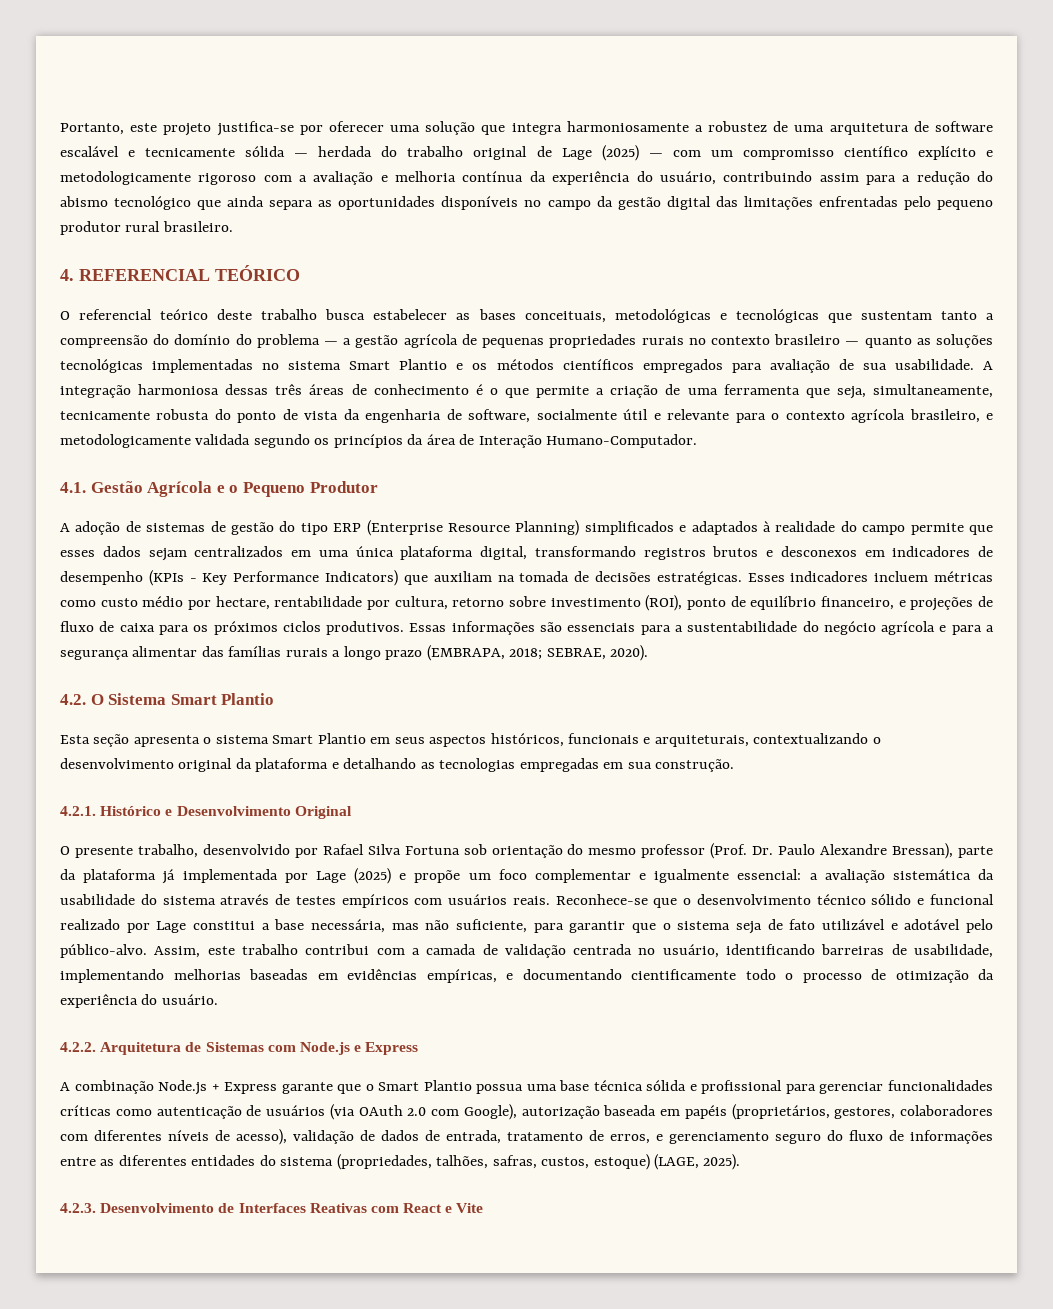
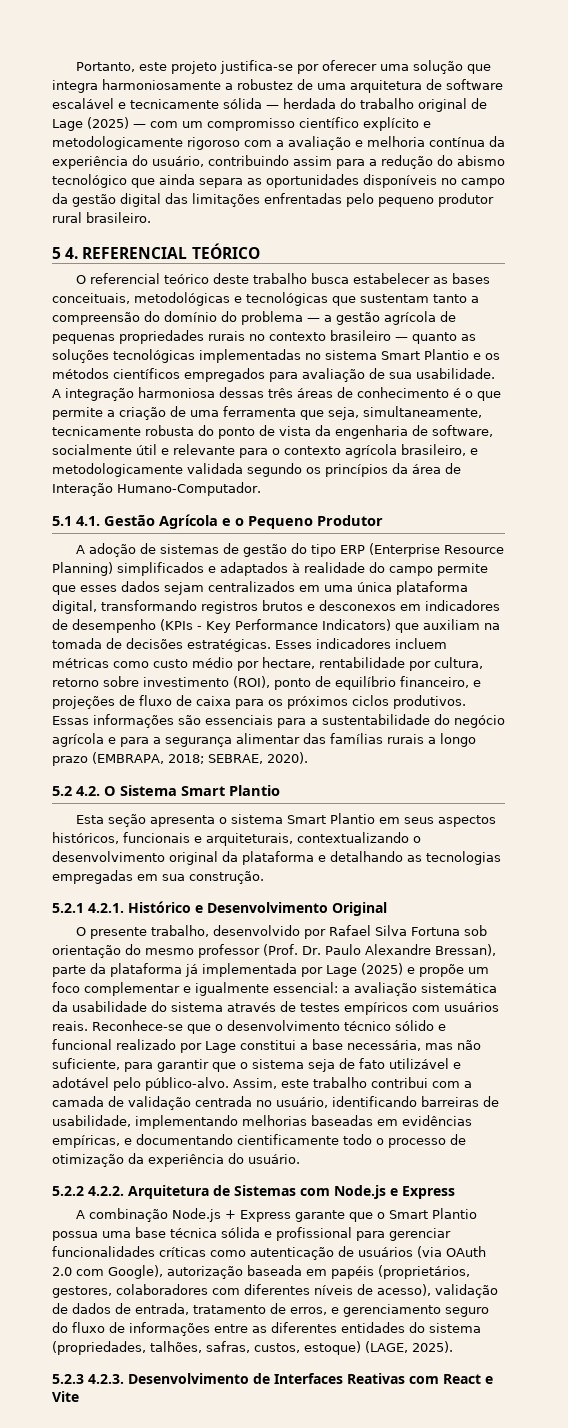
- 4. REFERENCIAL TEÓRICO
+ 5 4. REFERENCIAL TEÓRICO
- 4.1. Gestão Agrícola e o Pequeno Produtor
+ 5.1 4.1. Gestão Agrícola e o Pequeno Produtor
- 4.2. O Sistema Smart Plantio
+ 5.2 4.2. O Sistema Smart Plantio
- 4.2.1. Histórico e Desenvolvimento Original
+ 5.2.1 4.2.1. Histórico e Desenvolvimento Original
- 4.2.2. Arquitetura de Sistemas com Node.js e Express
+ 5.2.2 4.2.2. Arquitetura de Sistemas com Node.js e Express
- 4.2.3. Desenvolvimento de Interfaces Reativas com React e Vite
+ 5.2.3 4.2.3. Desenvolvimento de Interfaces Reativas com React e Vite

